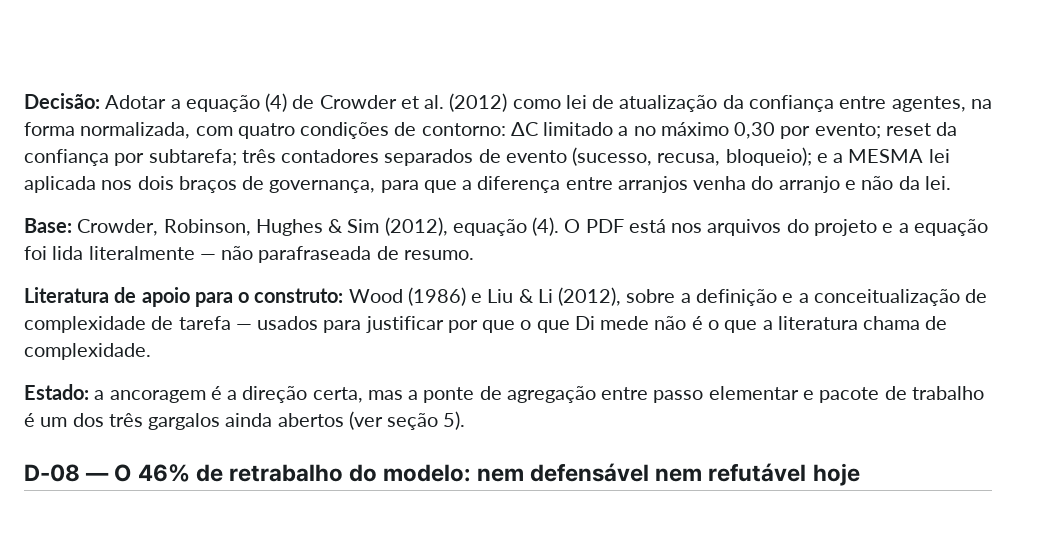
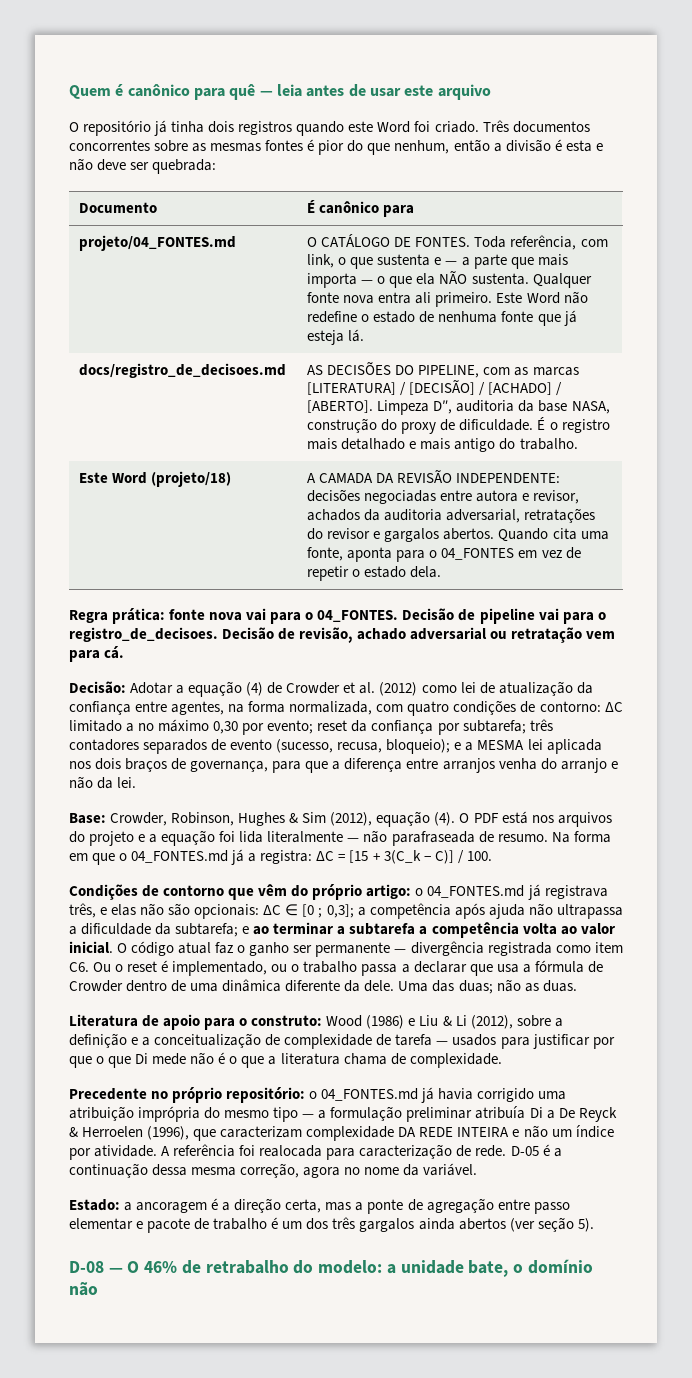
+ Quem é canônico para quê — leia antes de usar este arquivo
+ O repositório já tinha dois registros quando este Word foi criado. Três documentos concorrentes sobre as mesmas fontes é pior do que nenhum, então a divisão é esta e não deve ser quebrada:
+ Documento | É canônico para
+ projeto/04_FONTES.md | O CATÁLOGO DE FONTES. Toda referência, com link, o que sustenta e — a parte que mais importa — o que ela NÃO sustenta. Qualquer fonte nova entra ali primeiro. Este Word não redefine o estado de nenhuma fonte que já esteja lá.
+ docs/registro_de_decisoes.md | AS DECISÕES DO PIPELINE, com as marcas [LITERATURA] / [DECISÃO] / [ACHADO] / [ABERTO]. Limpeza D″, auditoria da base NASA, construção do proxy de dificuldade. É o registro mais detalhado e mais antigo do trabalho.
+ Este Word (projeto/18) | A CAMADA DA REVISÃO INDEPENDENTE: decisões negociadas entre autora e revisor, achados da auditoria adversarial, retratações do revisor e gargalos abertos. Quando cita uma fonte, aponta para o 04_FONTES em vez de repetir o estado dela.
+ Regra prática: fonte nova vai para o 04_FONTES. Decisão de pipeline vai para o registro_de_decisoes. Decisão de revisão, achado adversarial ou retratação vem para cá.
+ Na forma em que o 04_FONTES.md já a registra: ΔC = [15 + 3(C_k − C)] / 100.
+ Condições de contorno que vêm do próprio artigo: o 04_FONTES.md já registrava três, e elas não são opcionais: ΔC ∈ [0 ; 0,3]; a competência após ajuda não ultrapassa a dificuldade da subtarefa; e ao terminar a subtarefa a competência volta ao valor inicial. O código atual faz o ganho ser permanente — divergência registrada como item C6. Ou o reset é implementado, ou o trabalho passa a declarar que usa a fórmula de Crowder dentro de uma dinâmica diferente da dele. Uma das duas; não as duas.
+ Precedente no próprio repositório: o 04_FONTES.md já havia corrigido uma atribuição imprópria do mesmo tipo — a formulação preliminar atribuía Di a De Reyck & Herroelen (1996), que caracterizam complexidade DA REDE INTEIRA e não um índice por atividade. A referência foi realocada para caracterização de rede. D-05 é a continuação dessa mesma correção, agora no nome da variável.
- D-08 — O 46% de retrabalho do modelo: nem defensável nem refutável hoje
+ D-08 — O 46% de retrabalho do modelo: a unidade bate, o domínio não

